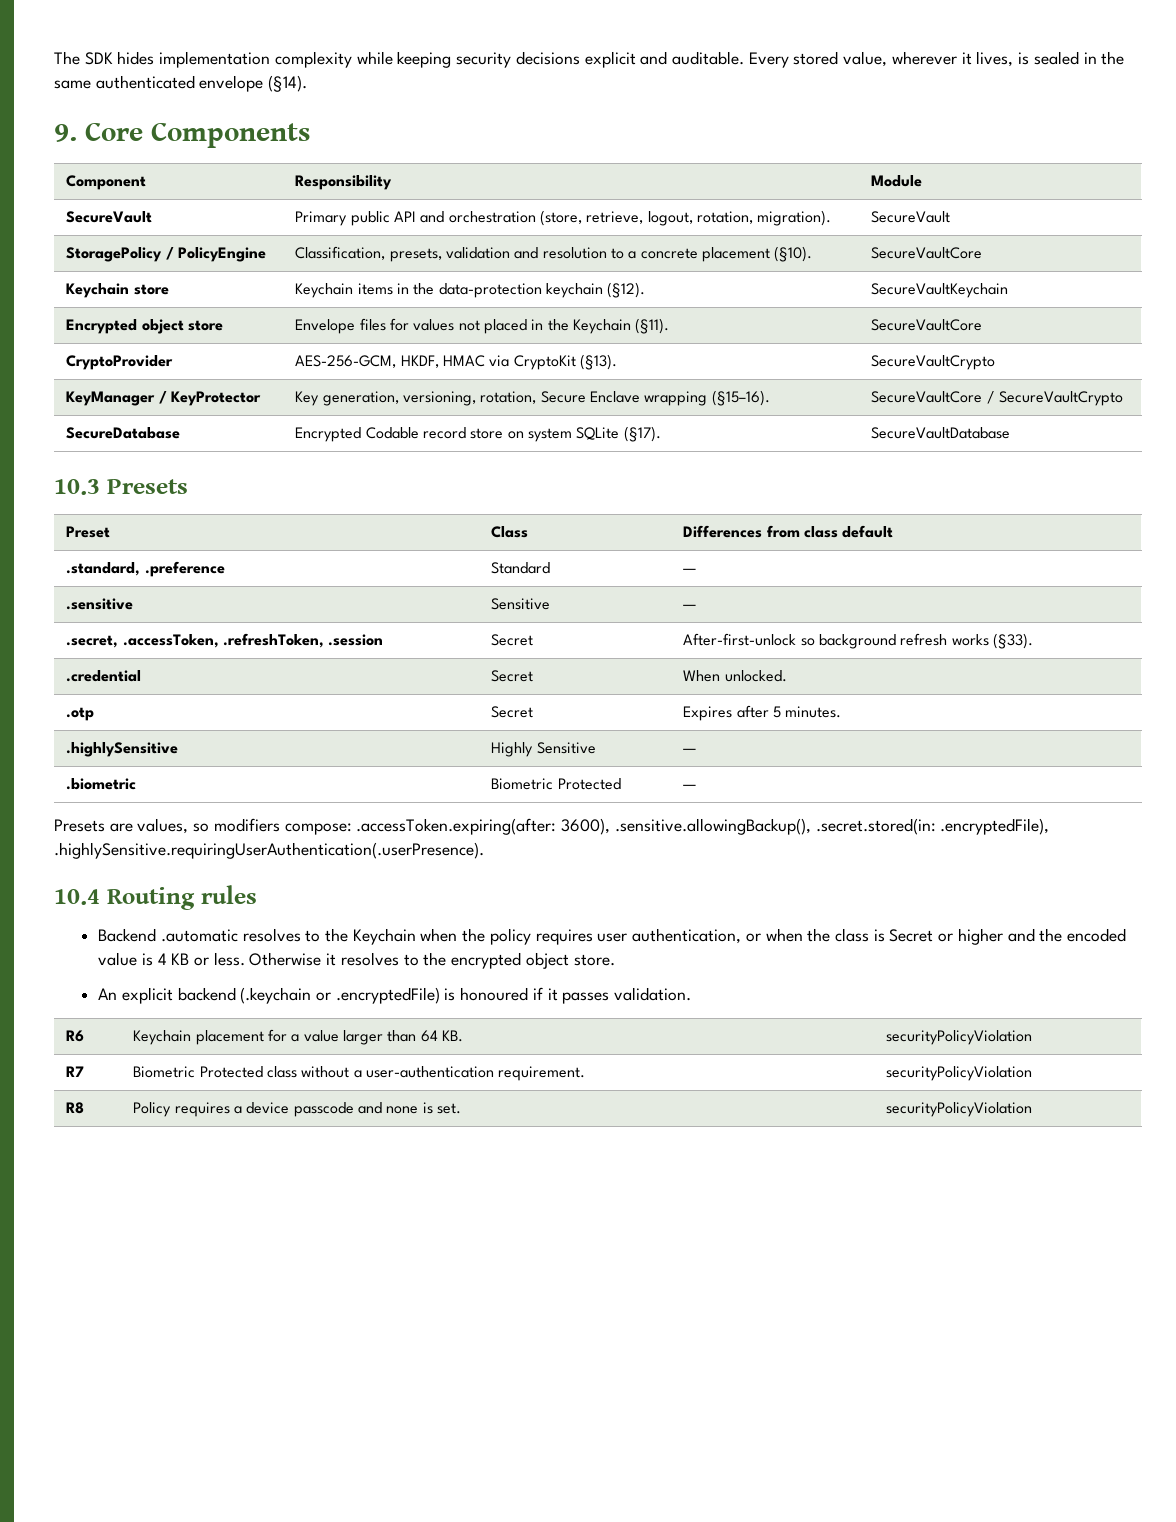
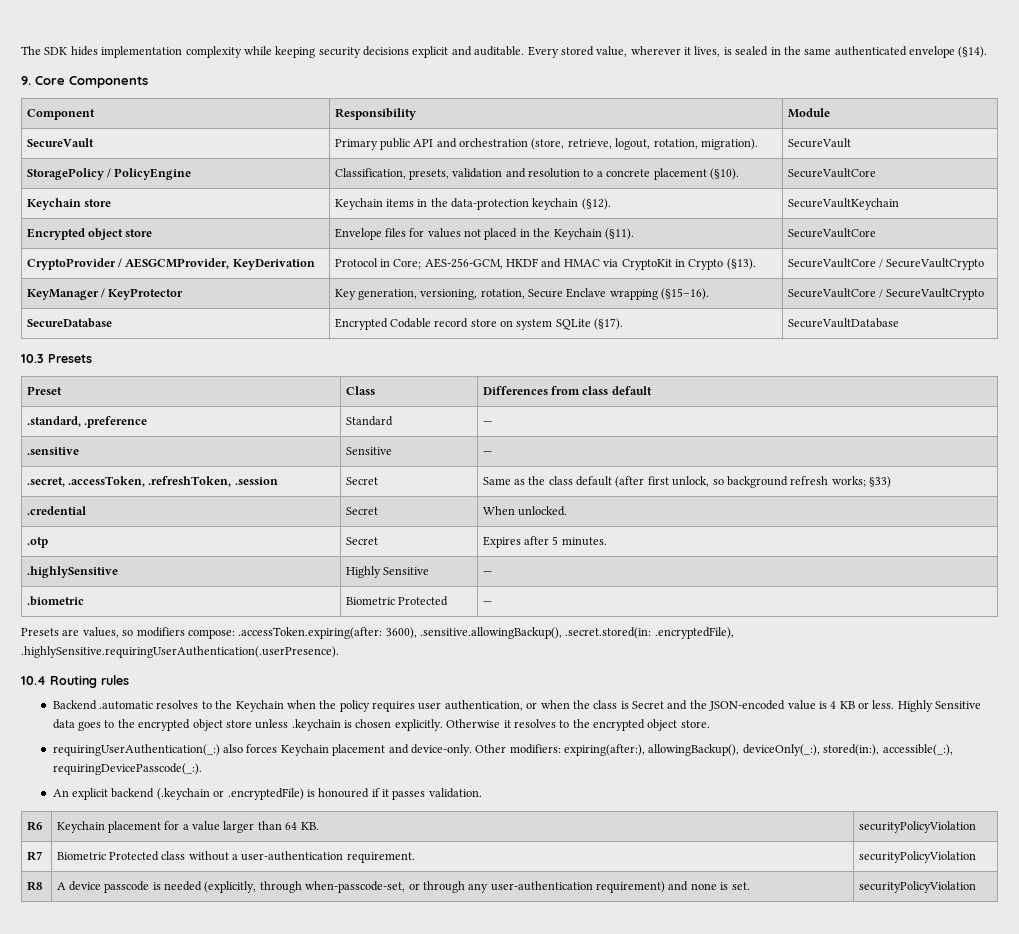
- CryptoProvider | AES-256-GCM, HKDF, HMAC via CryptoKit (§13). | SecureVaultCrypto
+ CryptoProvider / AESGCMProvider, KeyDerivation | Protocol in Core; AES-256-GCM, HKDF and HMAC via CryptoKit in Crypto (§13). | SecureVaultCore / SecureVaultCrypto
- .secret, .accessToken, .refreshToken, .session | Secret | After-first-unlock so background refresh works (§33).
+ .secret, .accessToken, .refreshToken, .session | Secret | Same as the class default (after first unlock, so background refresh works; §33)
- Backend .automatic resolves to the Keychain when the policy requires user authentication, or when the class is Secret or higher and the encoded value is 4 KB or less.
+ Backend .automatic resolves to the Keychain when the policy requires user authentication, or when the class is Secret and the JSON-encoded value is 4 KB or less.
+ Highly Sensitive data goes to the encrypted object store unless .keychain is chosen explicitly.
+ requiringUserAuthentication(_:) also forces Keychain placement and device-only. Other modifiers: expiring(after:), allowingBackup(), deviceOnly(_:), stored(in:), accessible(_:), requiringDevicePasscode(_:).
- R8 | Policy requires a device passcode and none is set. | securityPolicyViolation
+ R8 | A device passcode is needed (explicitly, through when-passcode-set, or through any user-authentication requirement) and none is set. | securityPolicyViolation

